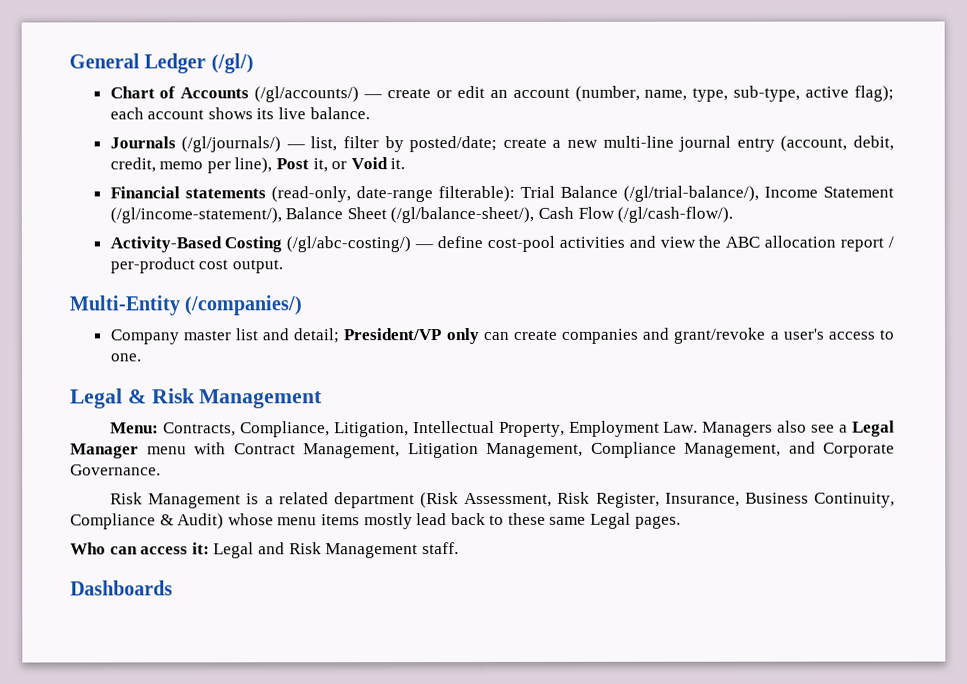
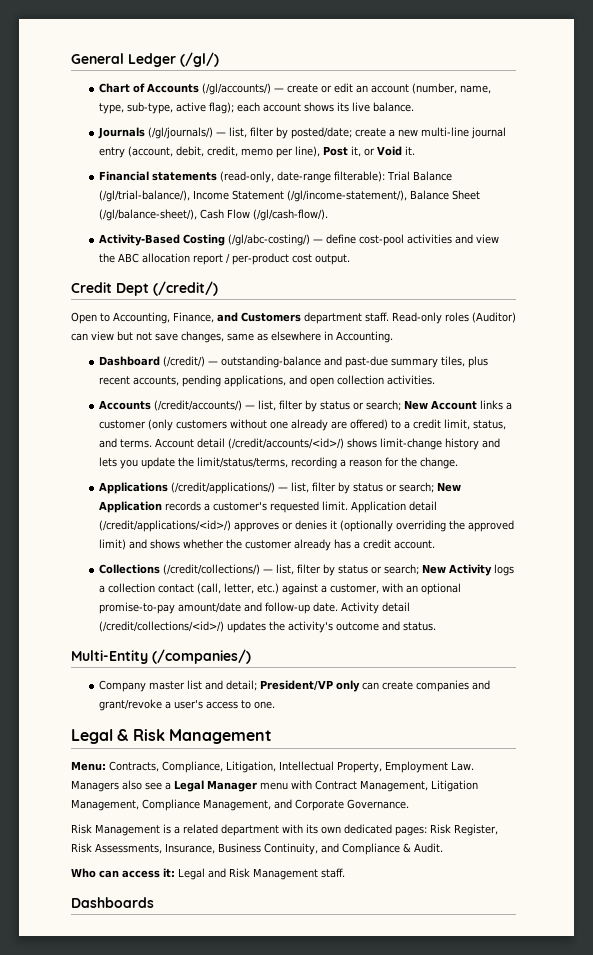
+ Credit Dept (/credit/)
+ Open to Accounting, Finance, and Customers department staff. Read-only roles (Auditor) can view but not save changes, same as elsewhere in Accounting.
+ Dashboard (/credit/) — outstanding-balance and past-due summary tiles, plus recent accounts, pending applications, and open collection activities.
+ Accounts (/credit/accounts/) — list, filter by status or search; New Account links a customer (only customers without one already are offered) to a credit limit, status, and terms. Account detail (/credit/accounts/<id>/) shows limit-change history and lets you update the limit/status/terms, recording a reason for the change.
+ Applications (/credit/applications/) — list, filter by status or search; New Application records a customer's requested limit. Application detail (/credit/applications/<id>/) approves or denies it (optionally overriding the approved limit) and shows whether the customer already has a credit account.
+ Collections (/credit/collections/) — list, filter by status or search; New Activity logs a collection contact (call, letter, etc.) against a customer, with an optional promise-to-pay amount/date and follow-up date. Activity detail (/credit/collections/<id>/) updates the activity's outcome and status.
- Risk Management is a related department (Risk Assessment, Risk Register, Insurance, Business Continuity, Compliance & Audit) whose menu items mostly lead back to these same Legal pages.
+ Risk Management is a related department with its own dedicated pages: Risk Register, Risk Assessments, Insurance, Business Continuity, and Compliance & Audit.

